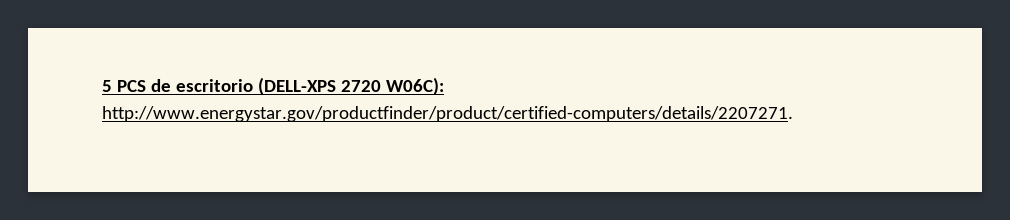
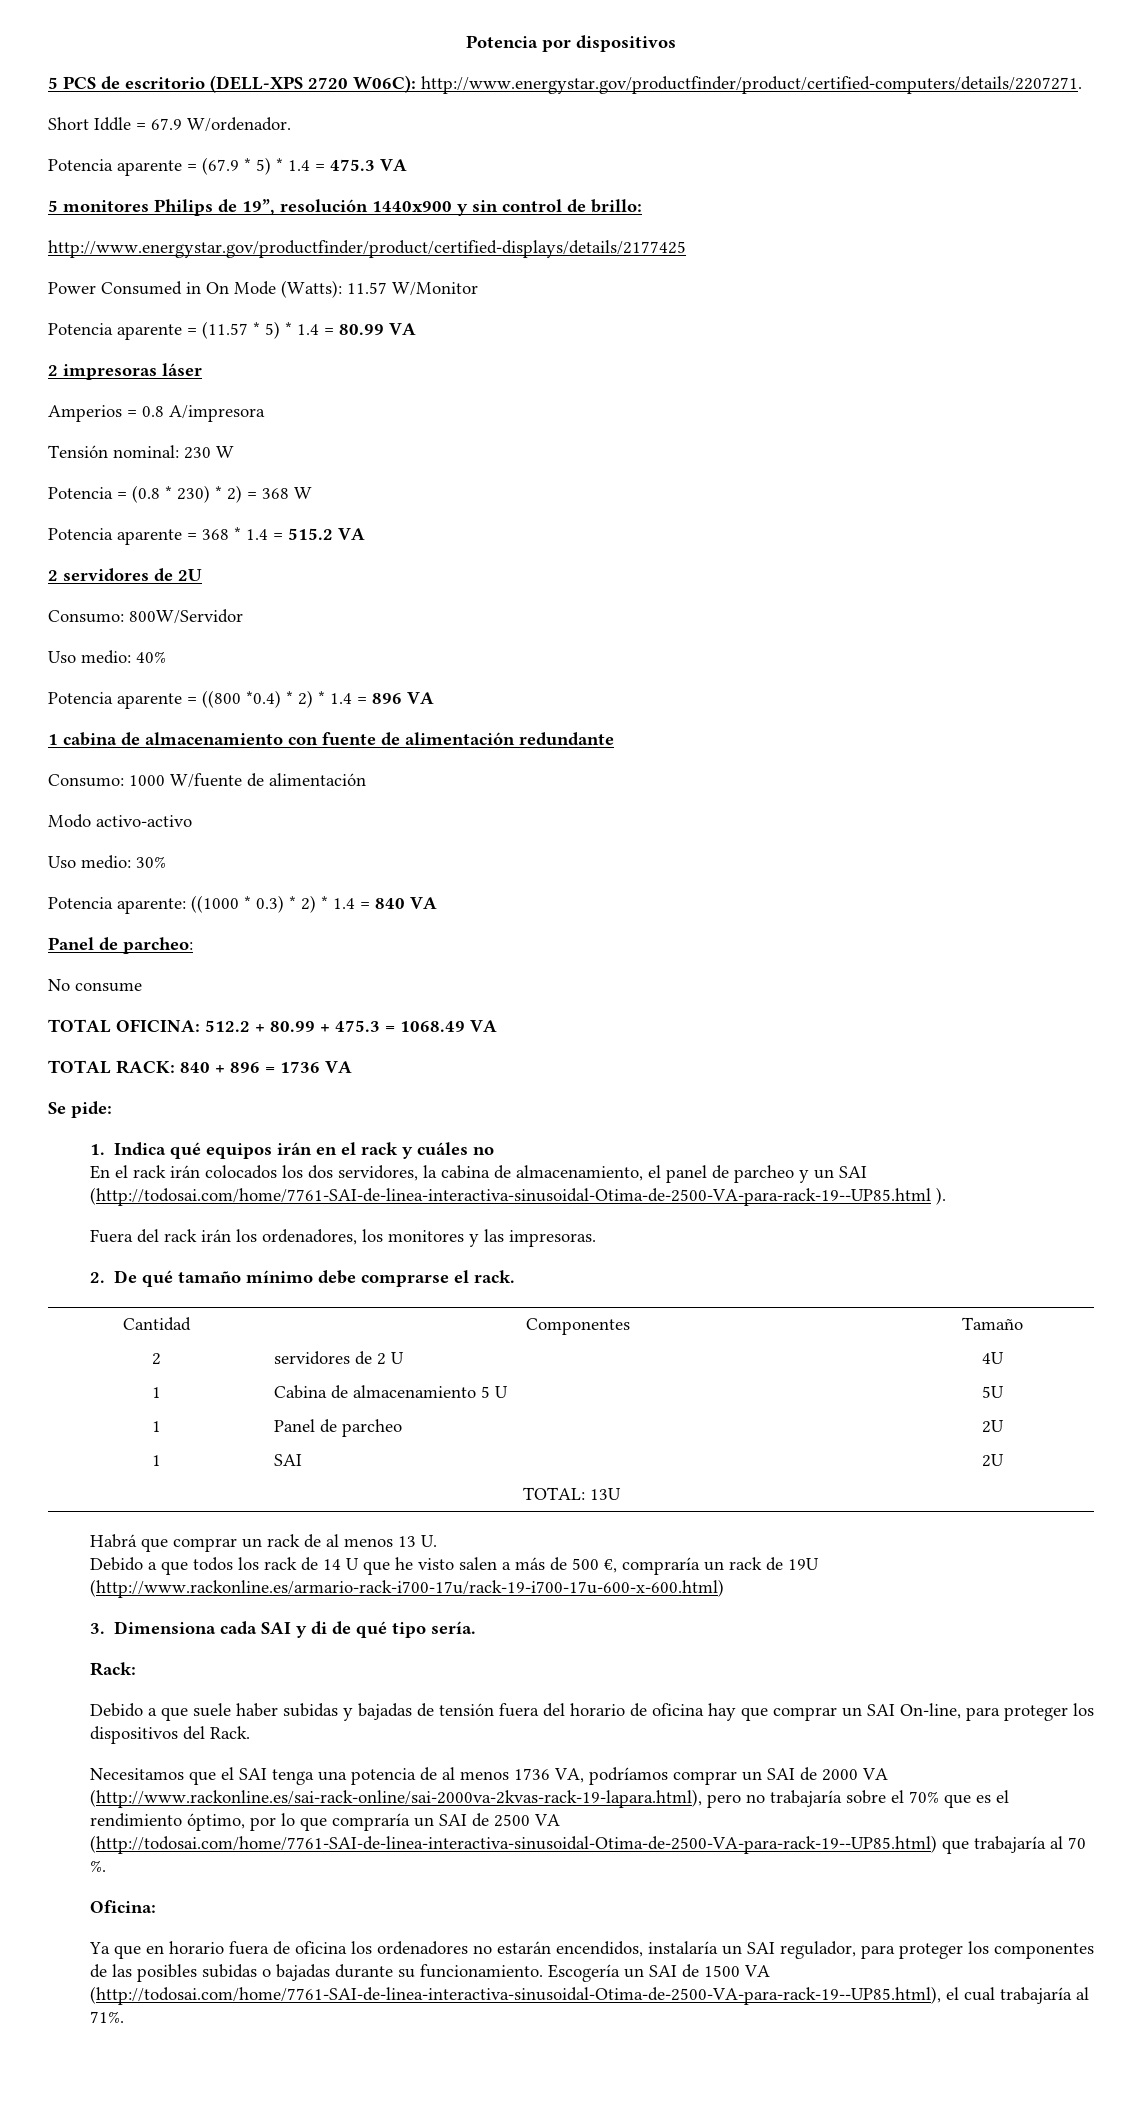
+ Potencia por dispositivos
+ Short Iddle = 67.9 W/ordenador.
+ Potencia aparente = (67.9 * 5) * 1.4 = 475.3 VA
+ 5 monitores Philips de 19”, resolución 1440x900 y sin control de brillo:
+ http://www.energystar.gov/productfinder/product/certified-displays/details/2177425
+ Power Consumed in On Mode (Watts): 11.57 W/Monitor
+ Potencia aparente = (11.57 * 5) * 1.4 = 80.99 VA
+ 2 impresoras láser
+ Amperios = 0.8 A/impresora
+ Tensión nominal: 230 W
+ Potencia = (0.8 * 230) * 2) = 368 W
+ Potencia aparente = 368 * 1.4 = 515.2 VA
+ 2 servidores de 2U
+ Consumo: 800W/Servidor
+ Uso medio: 40%
+ Potencia aparente = ((800 *0.4) * 2) * 1.4 = 896 VA
+ 1 cabina de almacenamiento con fuente de alimentación redundante
+ Consumo: 1000 W/fuente de alimentación
+ Modo activo-activo
+ Uso medio: 30%
+ Potencia aparente: ((1000 * 0.3) * 2) * 1.4 = 840 VA
+ Panel de parcheo:
+ No consume
+ TOTAL OFICINA: 512.2 + 80.99 + 475.3 = 1068.49 VA
+ TOTAL RACK: 840 + 896 = 1736 VA
+ Se pide:
+ 1. Indica qué equipos irán en el rack y cuáles no
+ En el rack irán colocados los dos servidores, la cabina de almacenamiento, el panel de parcheo y un SAI (http://todosai.com/home/7761-SAI-de-linea-interactiva-sinusoidal-Otima-de-2500-VA-para-rack-19--UP85.html ).
+ Fuera del rack irán los ordenadores, los monitores y las impresoras.
+ 2. De qué tamaño mínimo debe comprarse el rack.
+ Cantidad | Componentes | Tamaño
+ 2 | servidores de 2 U | 4U
+ 1 | Cabina de almacenamiento 5 U | 5U
+ 1 | Panel de parcheo | 2U
+ 1 | SAI | 2U
+ TOTAL: 13U
+ Habrá que comprar un rack de al menos 13 U.
+ Debido a que todos los rack de 14 U que he visto salen a más de 500 €, compraría un rack de 19U (http://www.rackonline.es/armario-rack-i700-17u/rack-19-i700-17u-600-x-600.html)
+ 3. Dimensiona cada SAI y di de qué tipo sería.
+ Rack:
+ Debido a que suele haber subidas y bajadas de tensión fuera del horario de oficina hay que comprar un SAI On-line, para proteger los dispositivos del Rack.
+ Necesitamos que el SAI tenga una potencia de al menos 1736 VA, podríamos comprar un SAI de 2000 VA (http://www.rackonline.es/sai-rack-online/sai-2000va-2kvas-rack-19-lapara.html), pero no trabajaría sobre el 70% que es el rendimiento óptimo, por lo que compraría un SAI de 2500 VA (http://todosai.com/home/7761-SAI-de-linea-interactiva-sinusoidal-Otima-de-2500-VA-para-rack-19--UP85.html) que trabajaría al 70 %.
+ Oficina:
+ Ya que en horario fuera de oficina los ordenadores no estarán encendidos, instalaría un SAI regulador, para proteger los componentes de las posibles subidas o bajadas durante su funcionamiento. Escogería un SAI de 1500 VA (http://todosai.com/home/7761-SAI-de-linea-interactiva-sinusoidal-Otima-de-2500-VA-para-rack-19--UP85.html), el cual trabajaría al 71%.

